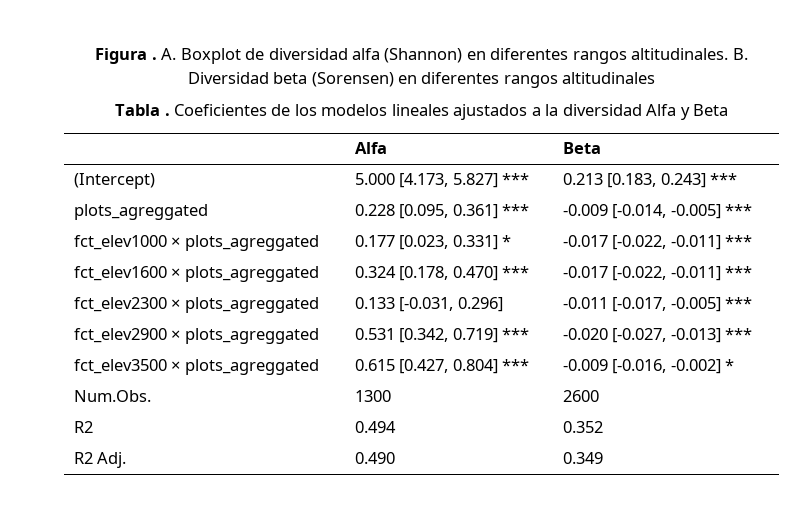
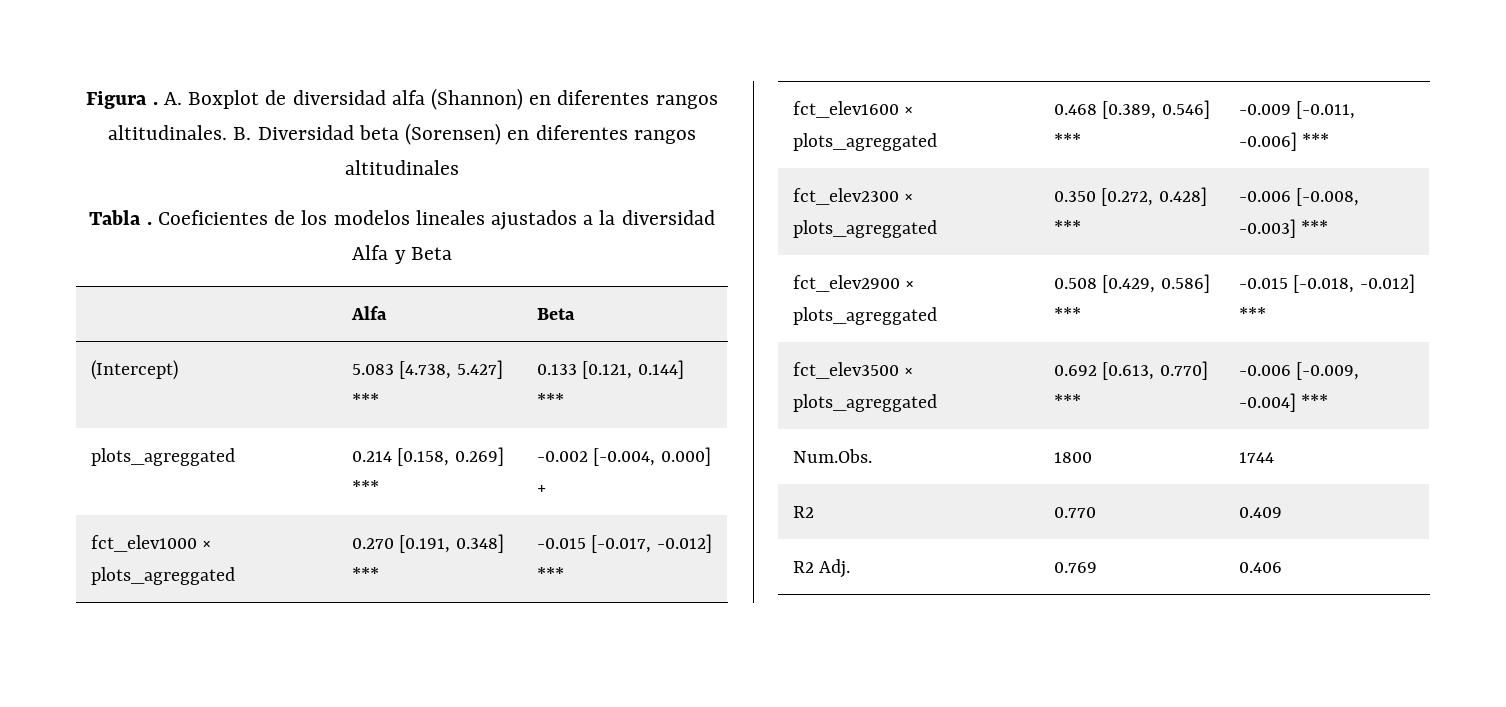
- (Intercept) | 5.000 [4.173, 5.827] *** | 0.213 [0.183, 0.243] ***
- plots_agreggated | 0.228 [0.095, 0.361] *** | -0.009 [-0.014, -0.005] ***
- fct_elev1000 × plots_agreggated | 0.177 [0.023, 0.331] * | -0.017 [-0.022, -0.011] ***
- fct_elev1600 × plots_agreggated | 0.324 [0.178, 0.470] *** | -0.017 [-0.022, -0.011] ***
- fct_elev2300 × plots_agreggated | 0.133 [-0.031, 0.296] | -0.011 [-0.017, -0.005] ***
- fct_elev2900 × plots_agreggated | 0.531 [0.342, 0.719] *** | -0.020 [-0.027, -0.013] ***
- fct_elev3500 × plots_agreggated | 0.615 [0.427, 0.804] *** | -0.009 [-0.016, -0.002] *
+ (Intercept) | 5.083 [4.738, 5.427] *** | 0.133 [0.121, 0.144] ***
+ plots_agreggated | 0.214 [0.158, 0.269] *** | -0.002 [-0.004, 0.000] +
+ fct_elev1000 × plots_agreggated | 0.270 [0.191, 0.348] *** | -0.015 [-0.017, -0.012] ***
+ fct_elev1600 × plots_agreggated | 0.468 [0.389, 0.546] *** | -0.009 [-0.011, -0.006] ***
+ fct_elev2300 × plots_agreggated | 0.350 [0.272, 0.428] *** | -0.006 [-0.008, -0.003] ***
+ fct_elev2900 × plots_agreggated | 0.508 [0.429, 0.586] *** | -0.015 [-0.018, -0.012] ***
+ fct_elev3500 × plots_agreggated | 0.692 [0.613, 0.770] *** | -0.006 [-0.009, -0.004] ***
- Num.Obs. | 1300 | 2600
+ Num.Obs. | 1800 | 1744
- R2 | 0.494 | 0.352
+ R2 | 0.770 | 0.409
- R2 Adj. | 0.490 | 0.349
+ R2 Adj. | 0.769 | 0.406

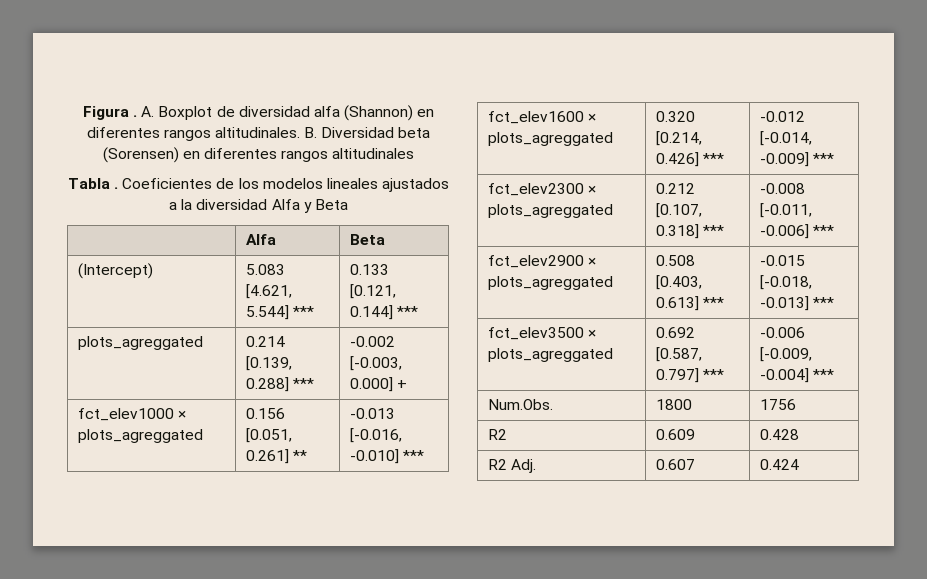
- (Intercept) | 5.083 [4.738, 5.427] *** | 0.133 [0.121, 0.144] ***
+ (Intercept) | 5.083 [4.621, 5.544] *** | 0.133 [0.121, 0.144] ***
- plots_agreggated | 0.214 [0.158, 0.269] *** | -0.002 [-0.004, 0.000] +
+ plots_agreggated | 0.214 [0.139, 0.288] *** | -0.002 [-0.003, 0.000] +
- fct_elev1000 × plots_agreggated | 0.270 [0.191, 0.348] *** | -0.015 [-0.017, -0.012] ***
- fct_elev1600 × plots_agreggated | 0.468 [0.389, 0.546] *** | -0.009 [-0.011, -0.006] ***
- fct_elev2300 × plots_agreggated | 0.350 [0.272, 0.428] *** | -0.006 [-0.008, -0.003] ***
+ fct_elev1000 × plots_agreggated | 0.156 [0.051, 0.261] ** | -0.013 [-0.016, -0.010] ***
+ fct_elev1600 × plots_agreggated | 0.320 [0.214, 0.426] *** | -0.012 [-0.014, -0.009] ***
+ fct_elev2300 × plots_agreggated | 0.212 [0.107, 0.318] *** | -0.008 [-0.011, -0.006] ***
- fct_elev2900 × plots_agreggated | 0.508 [0.429, 0.586] *** | -0.015 [-0.018, -0.012] ***
+ fct_elev2900 × plots_agreggated | 0.508 [0.403, 0.613] *** | -0.015 [-0.018, -0.013] ***
- fct_elev3500 × plots_agreggated | 0.692 [0.613, 0.770] *** | -0.006 [-0.009, -0.004] ***
+ fct_elev3500 × plots_agreggated | 0.692 [0.587, 0.797] *** | -0.006 [-0.009, -0.004] ***
- Num.Obs. | 1800 | 1744
+ Num.Obs. | 1800 | 1756
- R2 | 0.770 | 0.409
+ R2 | 0.609 | 0.428
- R2 Adj. | 0.769 | 0.406
+ R2 Adj. | 0.607 | 0.424

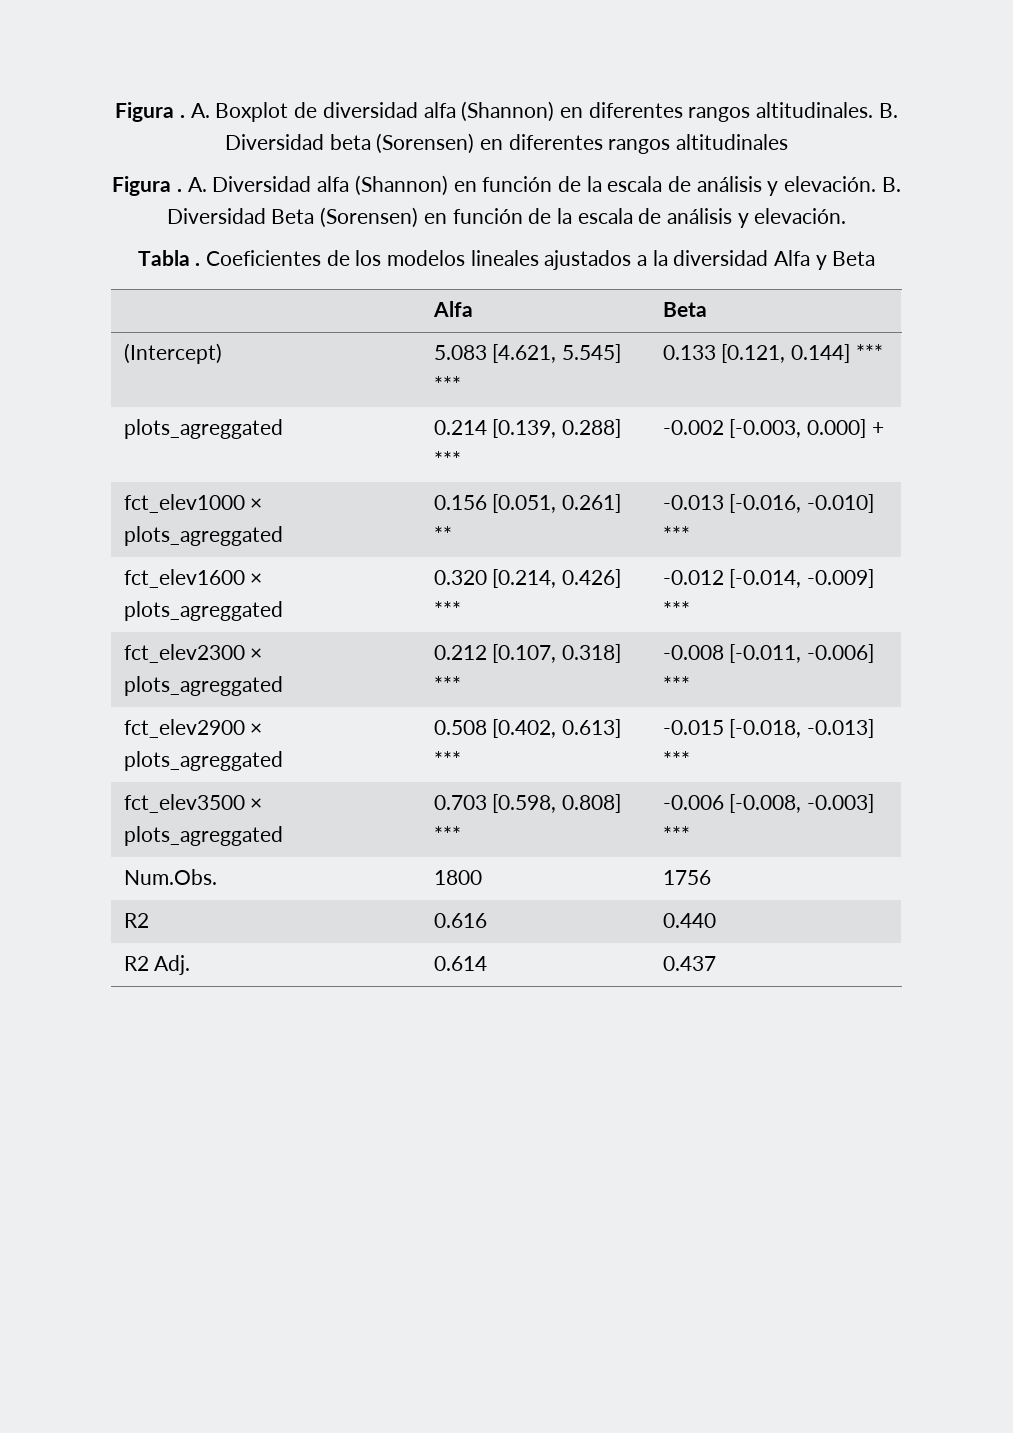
+ Figura . A. Diversidad alfa (Shannon) en función de la escala de análisis y elevación. B. Diversidad Beta (Sorensen) en función de la escala de análisis y elevación.
- (Intercept) | 5.083 [4.621, 5.544] *** | 0.133 [0.121, 0.144] ***
+ (Intercept) | 5.083 [4.621, 5.545] *** | 0.133 [0.121, 0.144] ***
- fct_elev2900 × plots_agreggated | 0.508 [0.403, 0.613] *** | -0.015 [-0.018, -0.013] ***
+ fct_elev2900 × plots_agreggated | 0.508 [0.402, 0.613] *** | -0.015 [-0.018, -0.013] ***
- fct_elev3500 × plots_agreggated | 0.692 [0.587, 0.797] *** | -0.006 [-0.009, -0.004] ***
+ fct_elev3500 × plots_agreggated | 0.703 [0.598, 0.808] *** | -0.006 [-0.008, -0.003] ***
- R2 | 0.609 | 0.428
+ R2 | 0.616 | 0.440
- R2 Adj. | 0.607 | 0.424
+ R2 Adj. | 0.614 | 0.437

